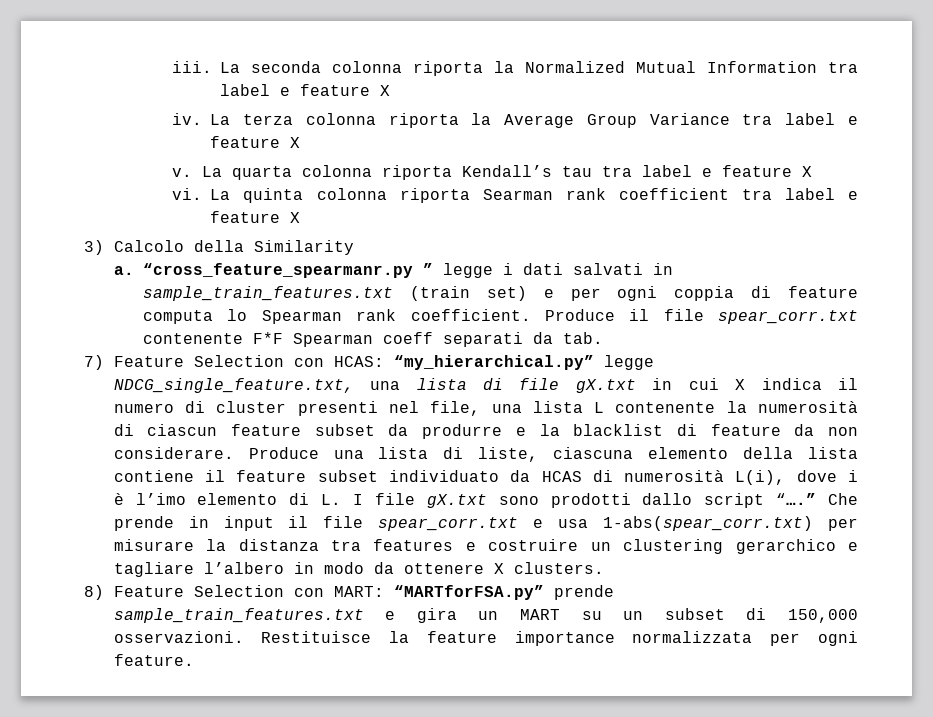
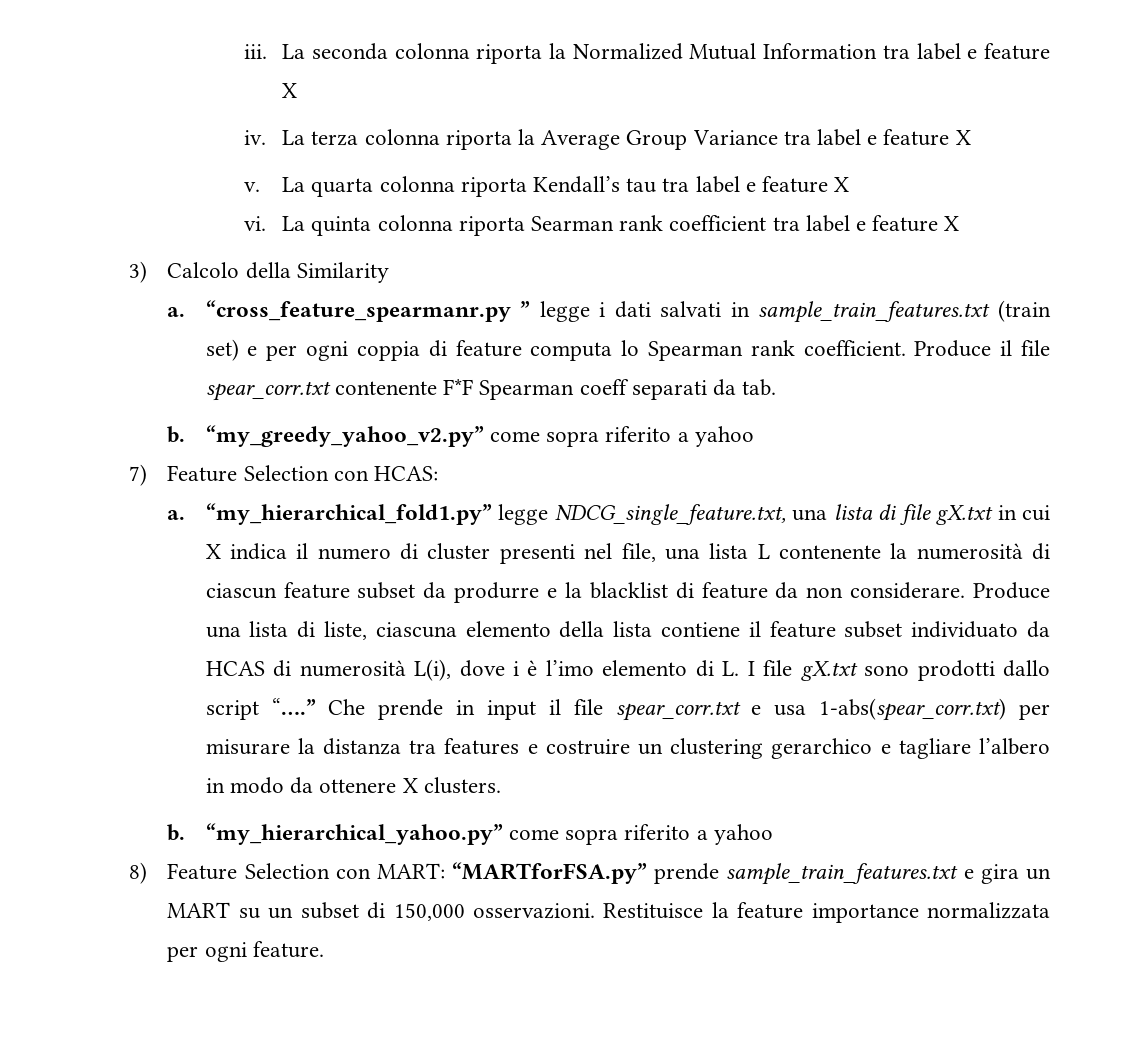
+ b. “my_greedy_yahoo_v2.py” come sopra riferito a yahoo
- 7) Feature Selection con HCAS: “my_hierarchical.py” legge NDCG_single_feature.txt, una lista di file gX.txt in cui X indica il numero di cluster presenti nel file, una lista L contenente la numerosità di ciascun feature subset da produrre e la blacklist di feature da non considerare.
+ 7) Feature Selection con HCAS:
+ a. “my_hierarchical_fold1.py” legge NDCG_single_feature.txt, una lista di file gX.txt in cui X indica il numero di cluster presenti nel file, una lista L contenente la numerosità di ciascun feature subset da produrre e la blacklist di feature da non considerare.
+ b. “my_hierarchical_yahoo.py” come sopra riferito a yahoo

